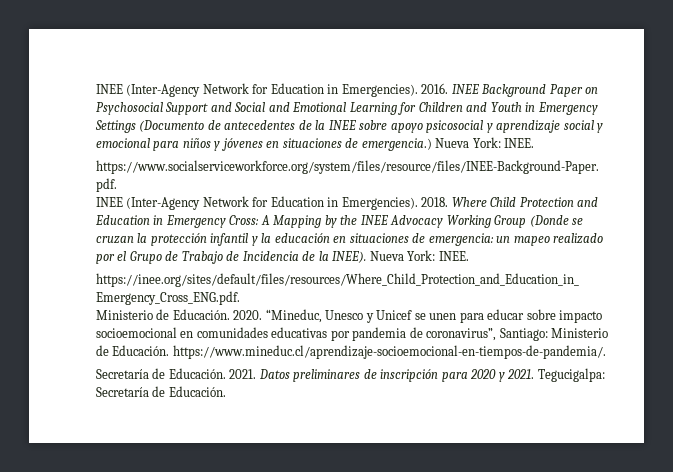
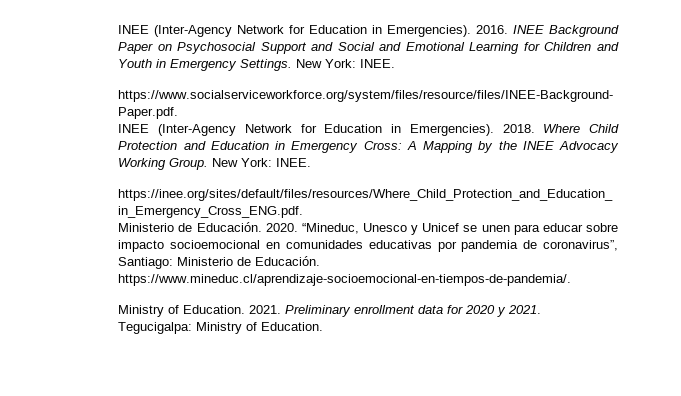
- INEE Background Paper on Psychosocial Support and Social and Emotional Learning for Children and Youth in Emergency Settings (Documento de antecedentes de la INEE sobre apoyo psicosocial y aprendizaje social y emocional para niños y jóvenes en situaciones de emergencia.) Nueva York: INEE.
+ INEE Background Paper on Psychosocial Support and Social and Emotional Learning for Children and Youth in Emergency Settings. New York: INEE.
- Where Child Protection and Education in Emergency Cross: A Mapping by the INEE Advocacy Working Group (Donde se cruzan la protección infantil y la educación en situaciones de emergencia: un mapeo realizado por el Grupo de Trabajo de Incidencia de la INEE). Nueva York: INEE.
+ Where Child Protection and Education in Emergency Cross: A Mapping by the INEE Advocacy Working Group. New York: INEE.
- Secretaría de Educación. 2021. Datos preliminares de inscripción para 2020 y 2021.
+ Ministry of Education. 2021. Preliminary enrollment data for 2020 y 2021.
- Tegucigalpa: Secretaría de Educación.
+ Tegucigalpa: Ministry of Education.

